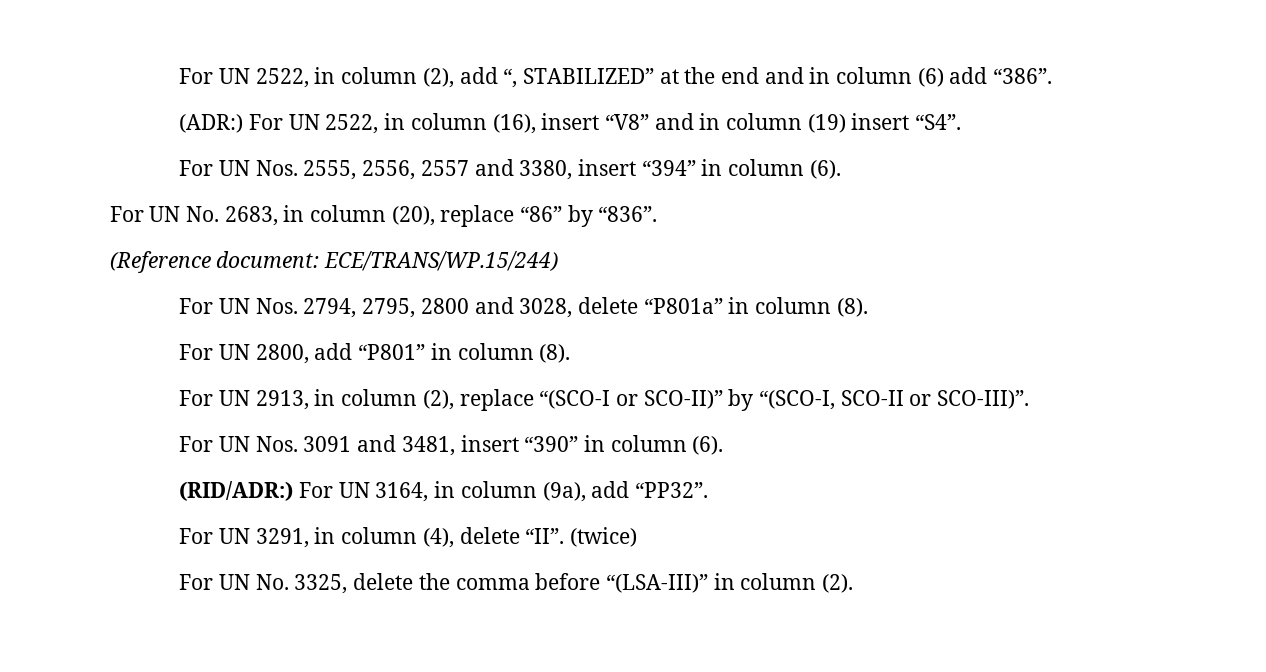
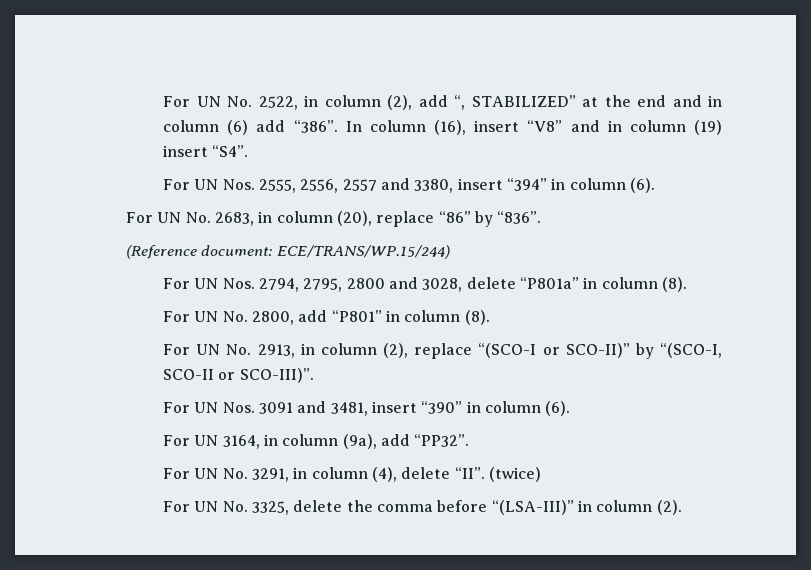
- For UN 2522, in column (2), add “, STABILIZED” at the end and in column (6) add “386”.
- (ADR:) For UN 2522, in column (16), insert “V8” and in column (19) insert “S4”.
+ For UN No. 2522, in column (2), add “, STABILIZED” at the end and in column (6) add “386”. In column (16), insert “V8” and in column (19) insert “S4”.
- For UN 2800, add “P801” in column (8).
+ For UN No. 2800, add “P801” in column (8).
- For UN 2913, in column (2), replace “(SCO-I or SCO-II)” by “(SCO-I, SCO-II or SCO-III)”.
+ For UN No. 2913, in column (2), replace “(SCO-I or SCO-II)” by “(SCO-I, SCO-II or SCO-III)”.
- (RID/ADR:) For UN 3164, in column (9a), add “PP32”.
+ For UN 3164, in column (9a), add “PP32”.
- For UN 3291, in column (4), delete “II”. (twice)
+ For UN No. 3291, in column (4), delete “II”. (twice)

